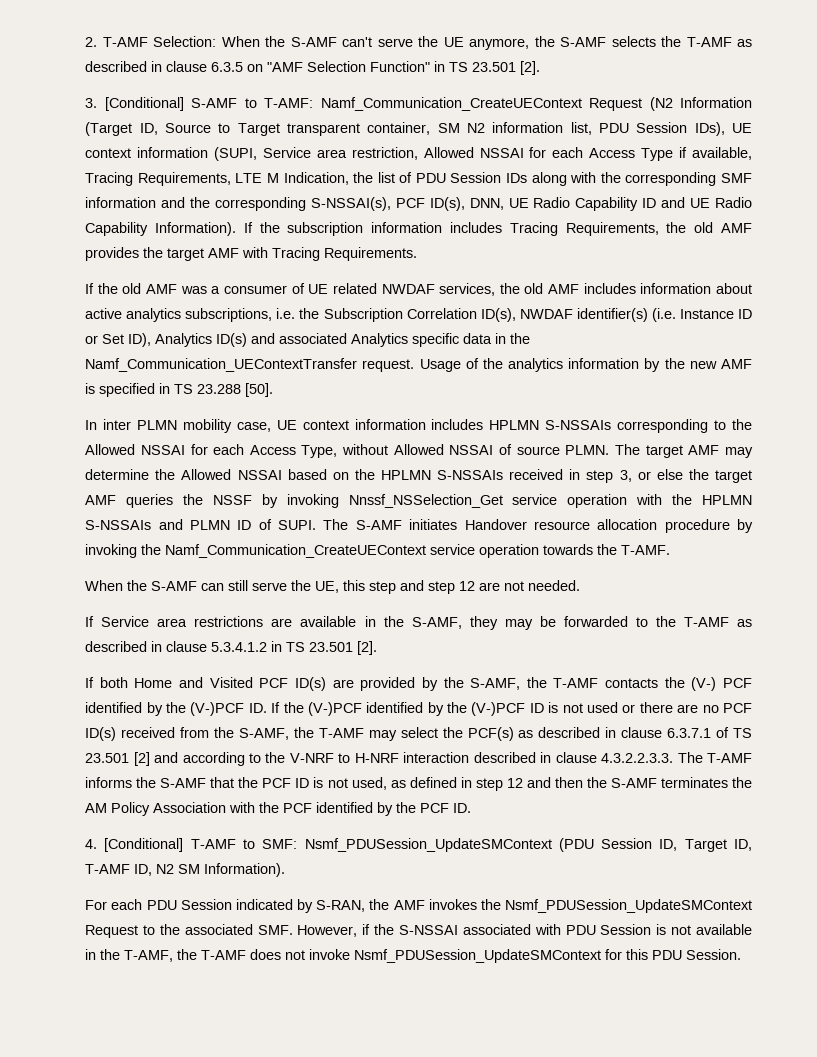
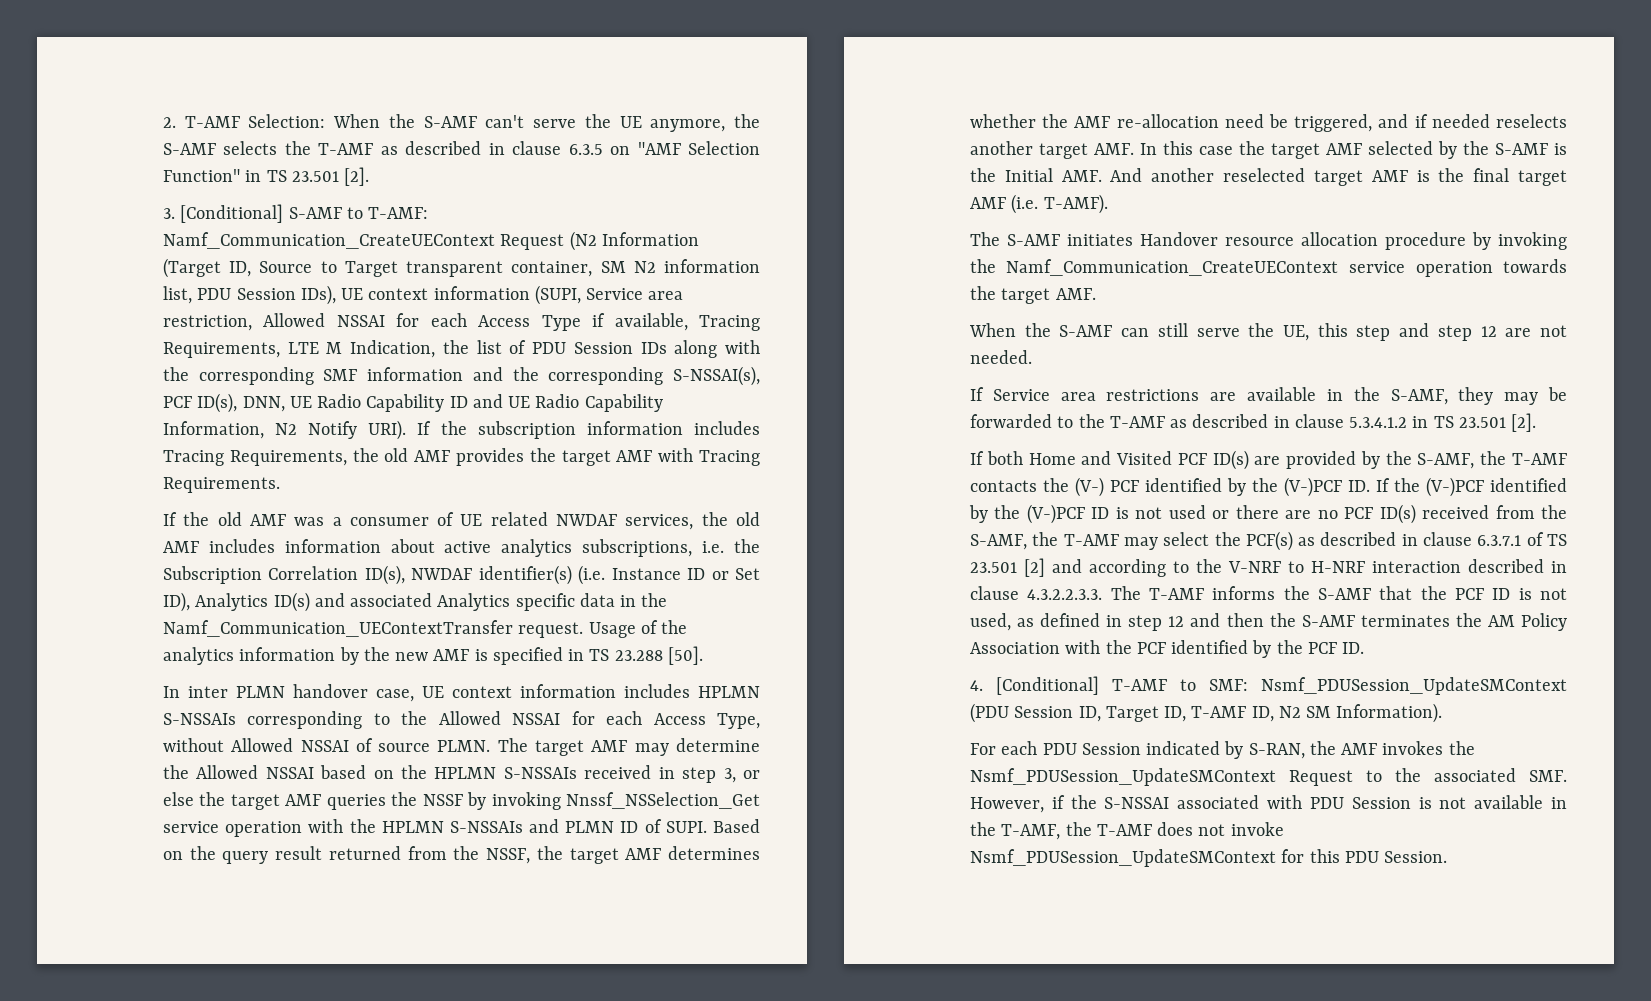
- Namf_Communication_CreateUEContext Request (N2 Information (Target ID, Source to Target transparent container, SM N2 information list, PDU Session IDs), UE context information (SUPI, Service area restriction, Allowed NSSAI for each Access Type if available, Tracing Requirements, LTE M Indication, the list of PDU Session IDs along with the corresponding SMF information and the corresponding S-NSSAI(s), PCF ID(s), DNN, UE Radio Capability ID and UE Radio Capability Information).
+ Namf_Communication_CreateUEContext Request (N2 Information (Target ID, Source to Target transparent container, SM N2 information list, PDU Session IDs), UE context information (SUPI, Service area restriction, Allowed NSSAI for each Access Type if available, Tracing Requirements, LTE M Indication, the list of PDU Session IDs along with the corresponding SMF information and the corresponding S-NSSAI(s), PCF ID(s), DNN, UE Radio Capability ID and UE Radio Capability Information, N2 Notify URI).
- In inter PLMN mobility case, UE context information includes HPLMN S-NSSAIs corresponding to the Allowed NSSAI for each Access Type, without Allowed NSSAI of source PLMN.
+ In inter PLMN handover case, UE context information includes HPLMN S-NSSAIs corresponding to the Allowed NSSAI for each Access Type, without Allowed NSSAI of source PLMN.
- The target AMF may determine the Allowed NSSAI based on the HPLMN S-NSSAIs received in step 3, or else the target AMF queries the NSSF by invoking Nnssf_NSSelection_Get service operation with the HPLMN S-NSSAIs and PLMN ID of SUPI. The S-AMF initiates Handover resource allocation procedure by invoking the Namf_Communication_CreateUEContext service operation towards the T-AMF.
+ The target AMF may determine the Allowed NSSAI based on the HPLMN S-NSSAIs received in step 3, or else the target AMF queries the NSSF by invoking Nnssf_NSSelection_Get service operation with the HPLMN S-NSSAIs and PLMN ID of SUPI. Based on the query result returned from the NSSF, the target AMF determines whether the AMF re-allocation need be triggered, and if needed reselects another target AMF. In this case the target AMF selected by the S-AMF is the Initial AMF. And another reselected target AMF is the final target AMF (i.e. T-AMF).
+ The S-AMF initiates Handover resource allocation procedure by invoking the Namf_Communication_CreateUEContext service operation towards the target AMF.

